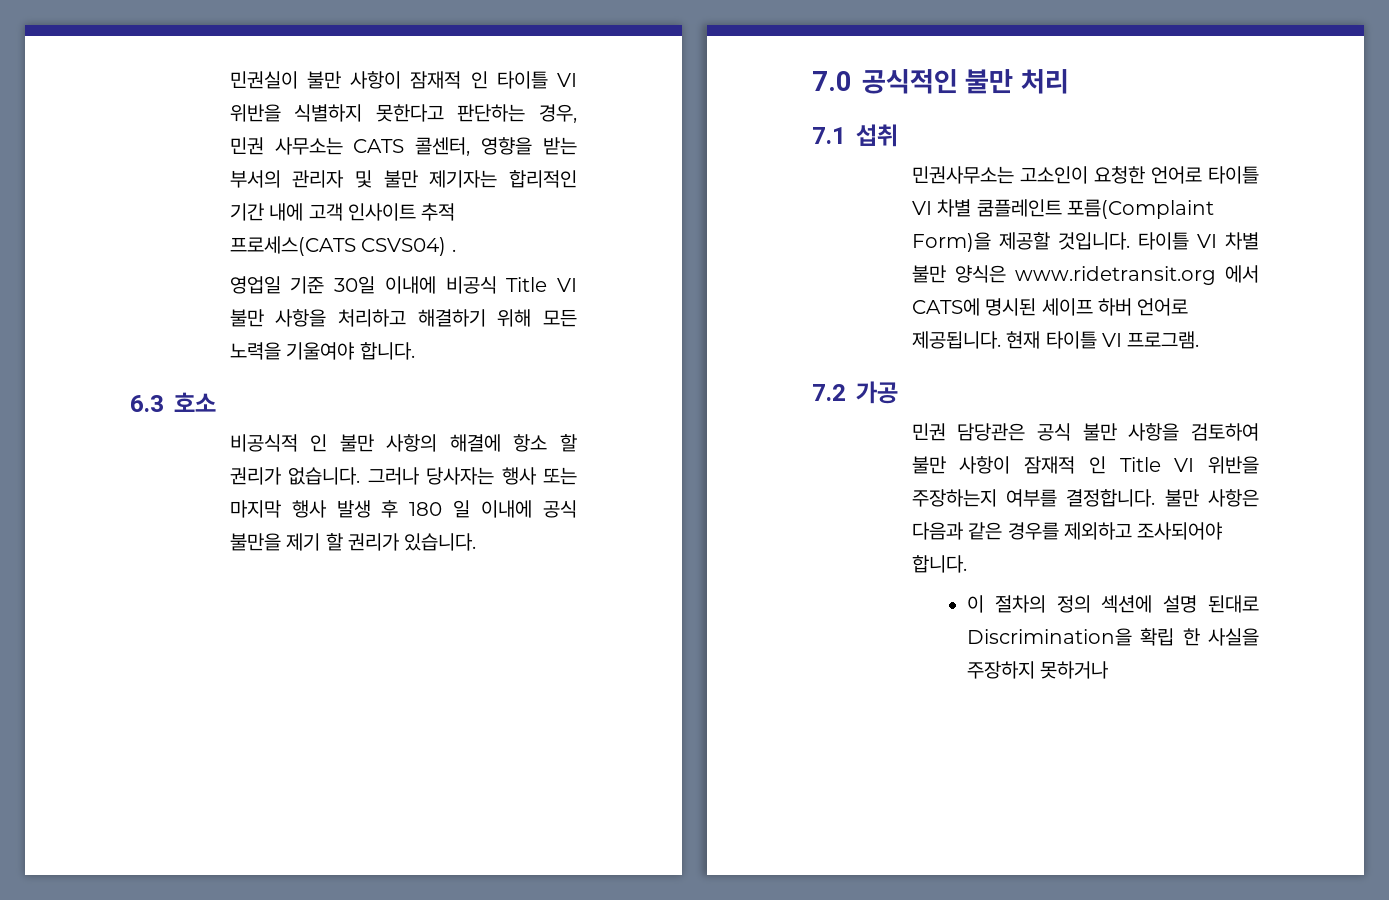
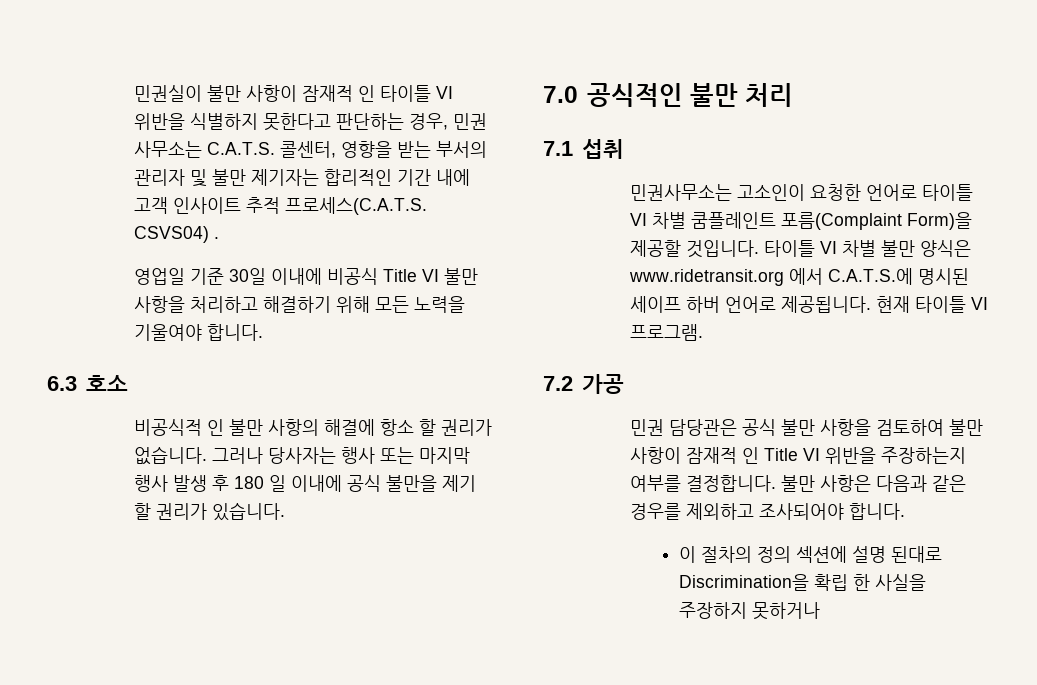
- 민권실이 불만 사항이 잠재적 인 타이틀 VI 위반을 식별하지 못한다고 판단하는 경우, 민권 사무소는 CATS 콜센터, 영향을 받는 부서의 관리자 및 불만 제기자는 합리적인 기간 내에 고객 인사이트 추적 프로세스(CATS CSVS04) .
+ 민권실이 불만 사항이 잠재적 인 타이틀 VI 위반을 식별하지 못한다고 판단하는 경우, 민권 사무소는 C.A.T.S. 콜센터, 영향을 받는 부서의 관리자 및 불만 제기자는 합리적인 기간 내에 고객 인사이트 추적 프로세스(C.A.T.S. CSVS04) .
- 타이틀 VI 차별 불만 양식은 www.ridetransit.org 에서 CATS에 명시된 세이프 하버 언어로 제공됩니다.
+ 타이틀 VI 차별 불만 양식은 www.ridetransit.org 에서 C.A.T.S.에 명시된 세이프 하버 언어로 제공됩니다.

